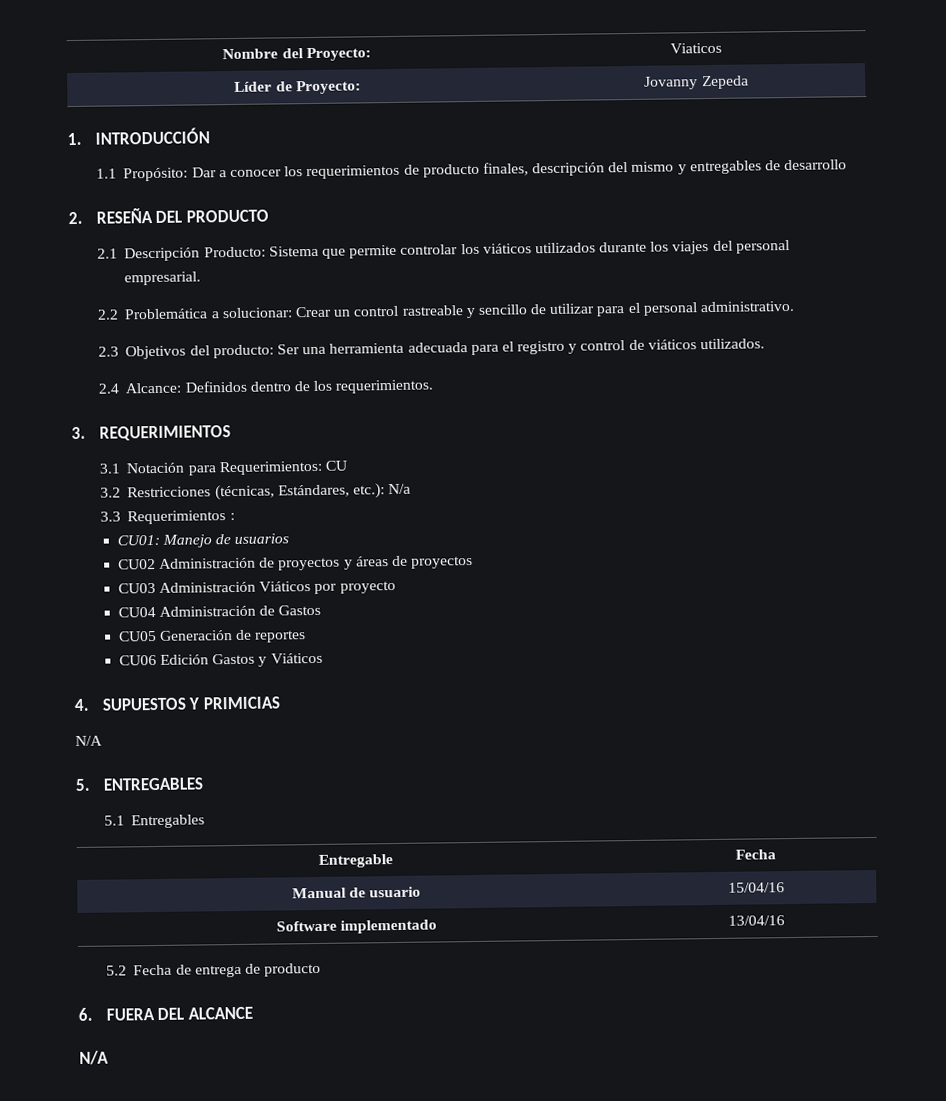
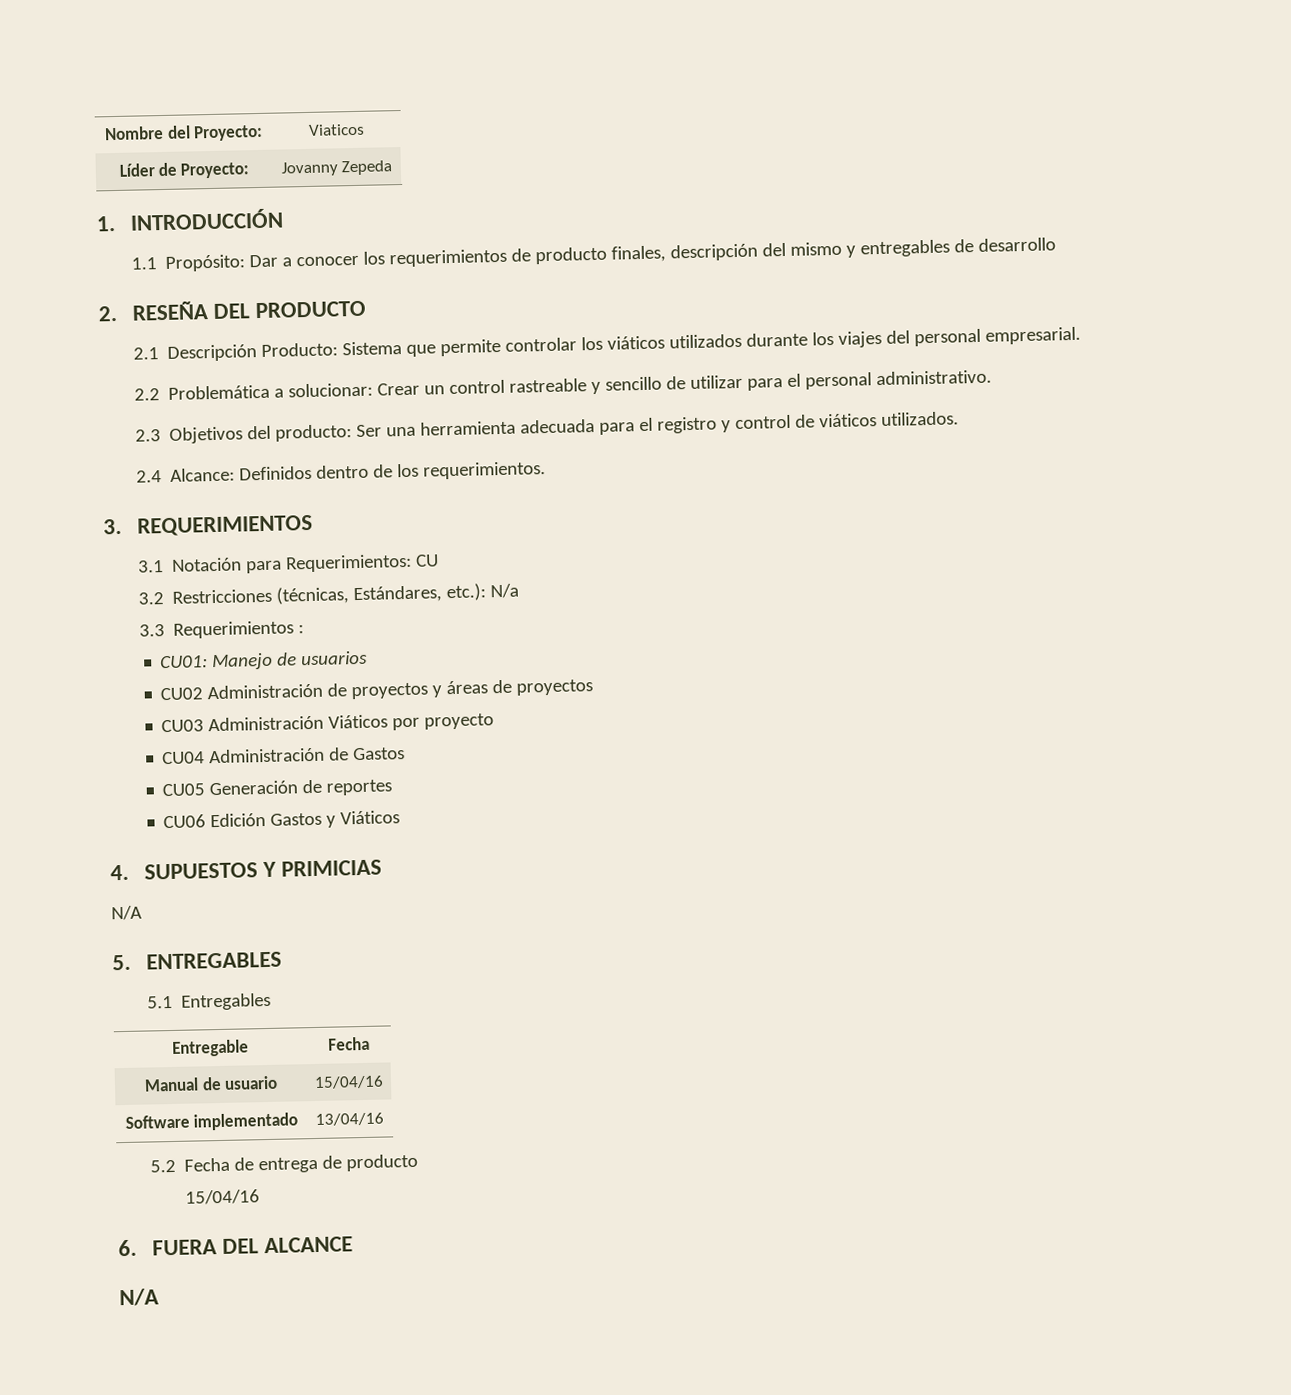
  5.2 Fecha de entrega de producto
+ 15/04/16

